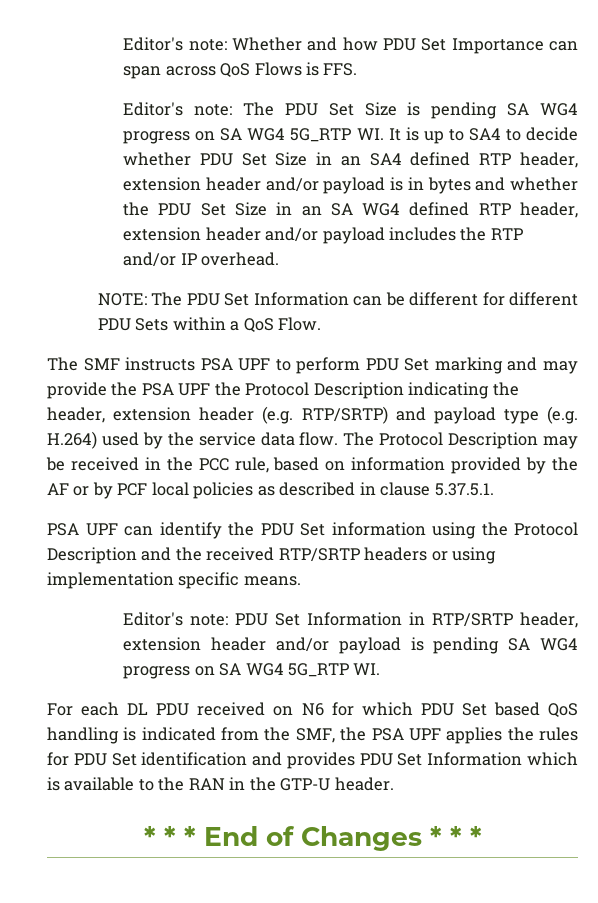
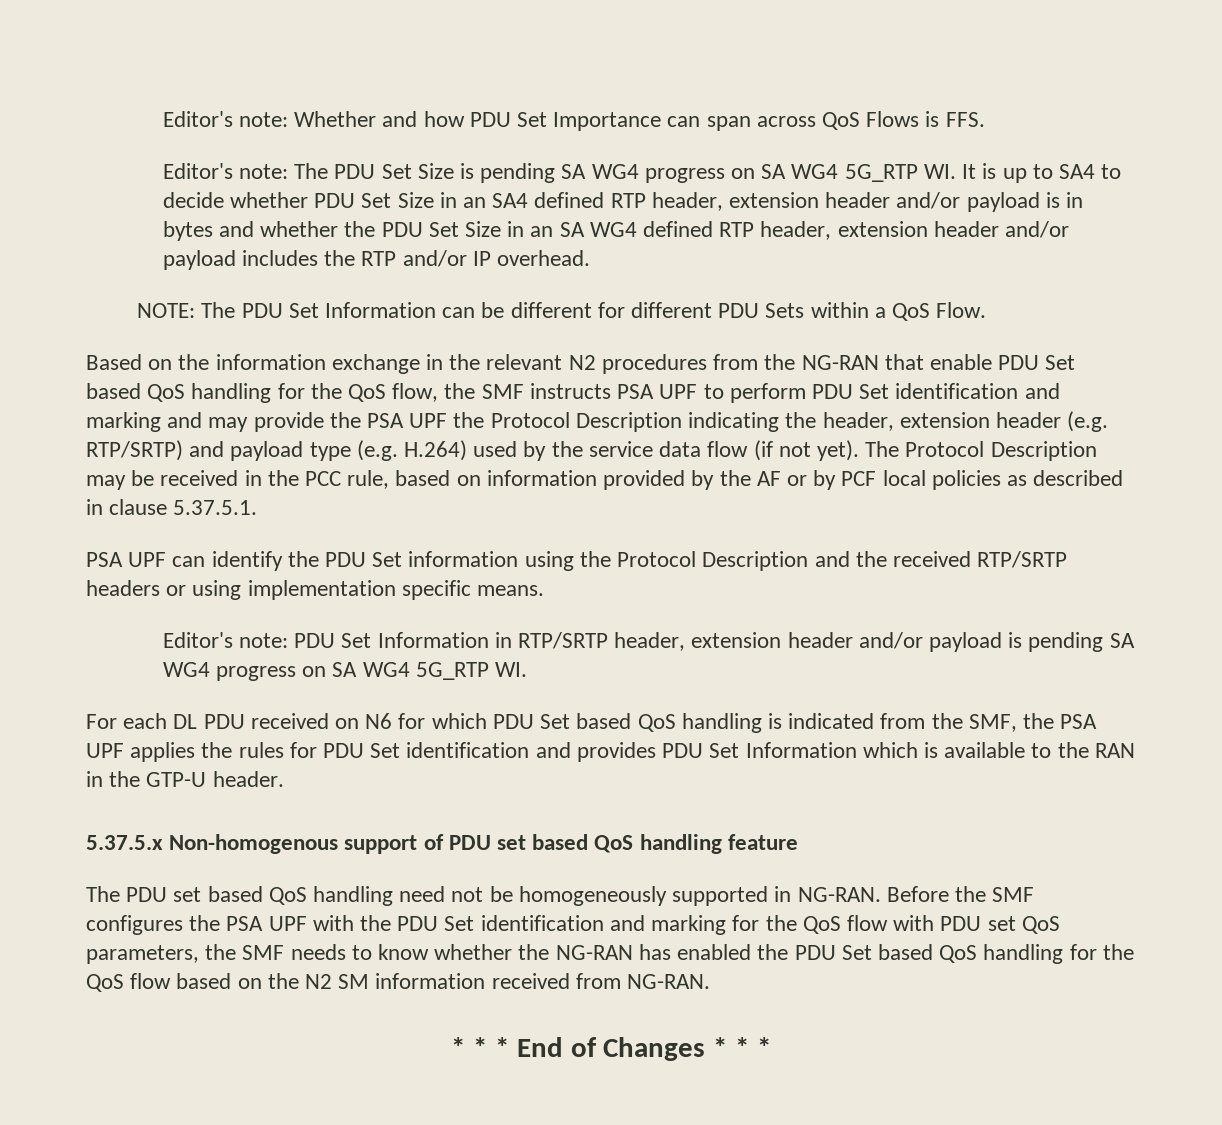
- The SMF instructs PSA UPF to perform PDU Set marking and may provide the PSA UPF the Protocol Description indicating the header, extension header (e.g. RTP/SRTP) and payload type (e.g. H.264) used by the service data flow.
+ Based on the information exchange in the relevant N2 procedures from the NG-RAN that enable PDU Set based QoS handling for the QoS flow, the SMF instructs PSA UPF to perform PDU Set identification and marking and may provide the PSA UPF the Protocol Description indicating the header, extension header (e.g. RTP/SRTP) and payload type (e.g. H.264) used by the service data flow (if not yet).
+ 5.37.5.x Non-homogenous support of PDU set based QoS handling feature
+ The PDU set based QoS handling need not be homogeneously supported in NG-RAN. Before the SMF configures the PSA UPF with the PDU Set identification and marking for the QoS flow with PDU set QoS parameters, the SMF needs to know whether the NG-RAN has enabled the PDU Set based QoS handling for the QoS flow based on the N2 SM information received from NG-RAN.

